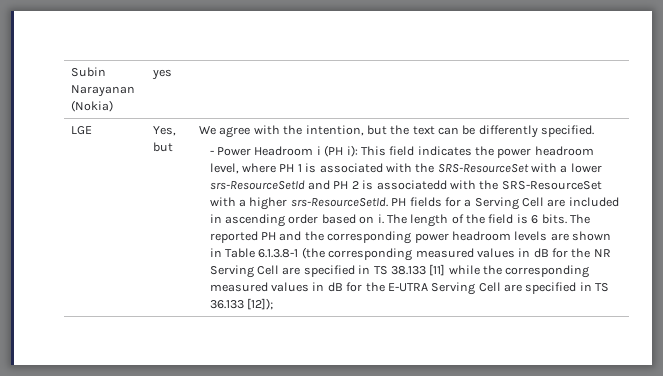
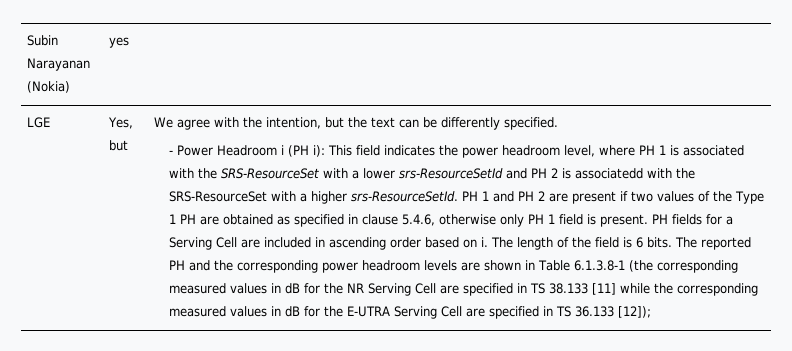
- PH fields for a Serving Cell are included in ascending order based on i.
+ PH 1 and PH 2 are present if two values of the Type 1 PH are obtained as specified in clause 5.4.6, otherwise only PH 1 field is present. PH fields for a Serving Cell are included in ascending order based on i.

